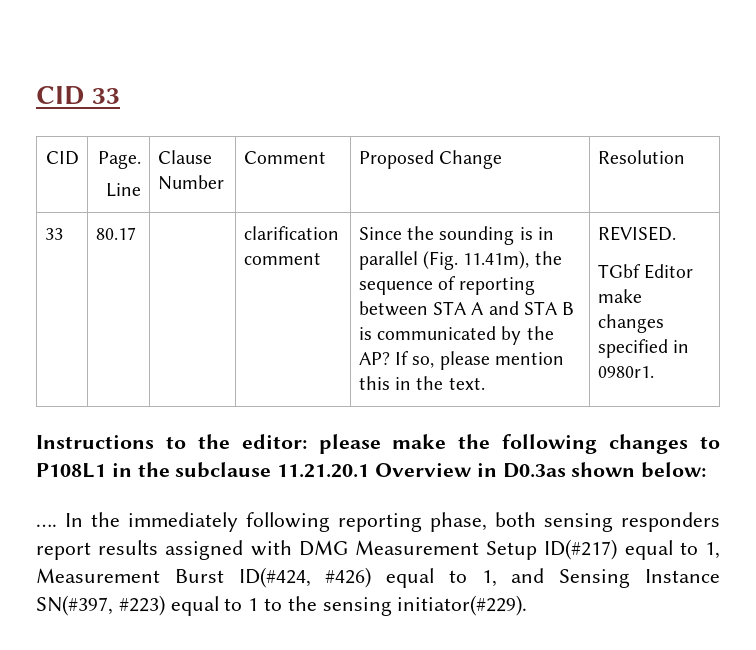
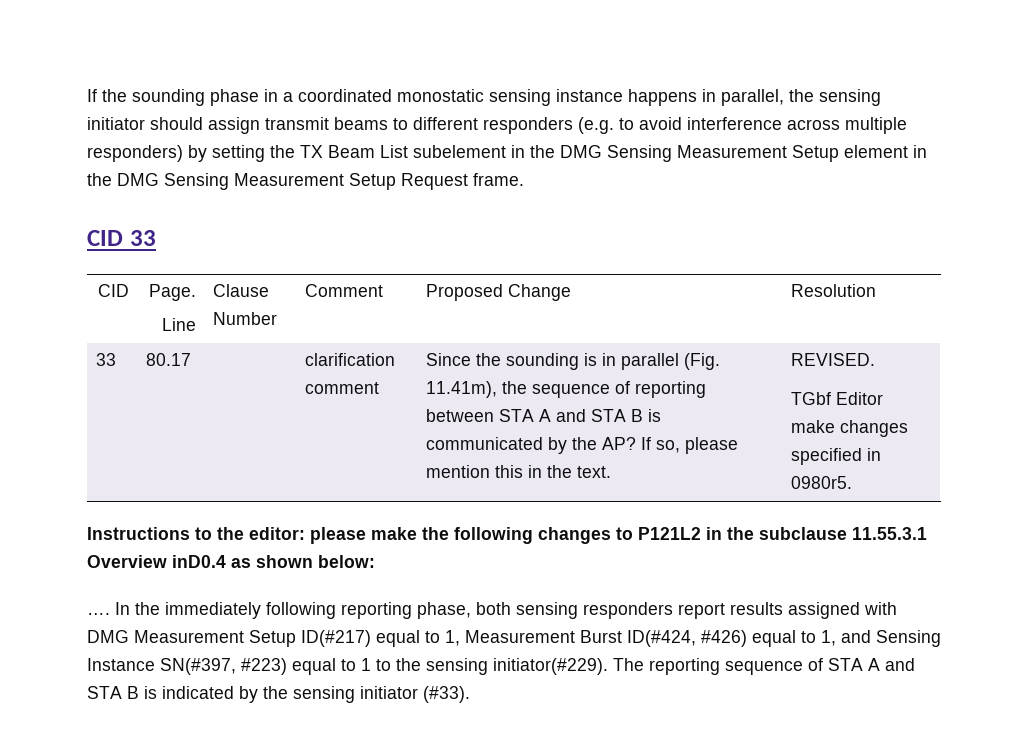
+ If the sounding phase in a coordinated monostatic sensing instance happens in parallel, the sensing initiator should assign transmit beams to different responders (e.g. to avoid interference across multiple responders) by setting the TX Beam List subelement in the DMG Sensing Measurement Setup element in the DMG Sensing Measurement Setup Request frame.
- TGbf Editor make changes specified in 0980r1.
+ TGbf Editor make changes specified in 0980r5.
- Instructions to the editor: please make the following changes to P108L1 in the subclause 11.21.20.1 Overview in D0.3as shown below:
+ Instructions to the editor: please make the following changes to P121L2 in the subclause 11.55.3.1 Overview inD0.4 as shown below:
+ The reporting sequence of STA A and STA B is indicated by the sensing initiator (#33).

